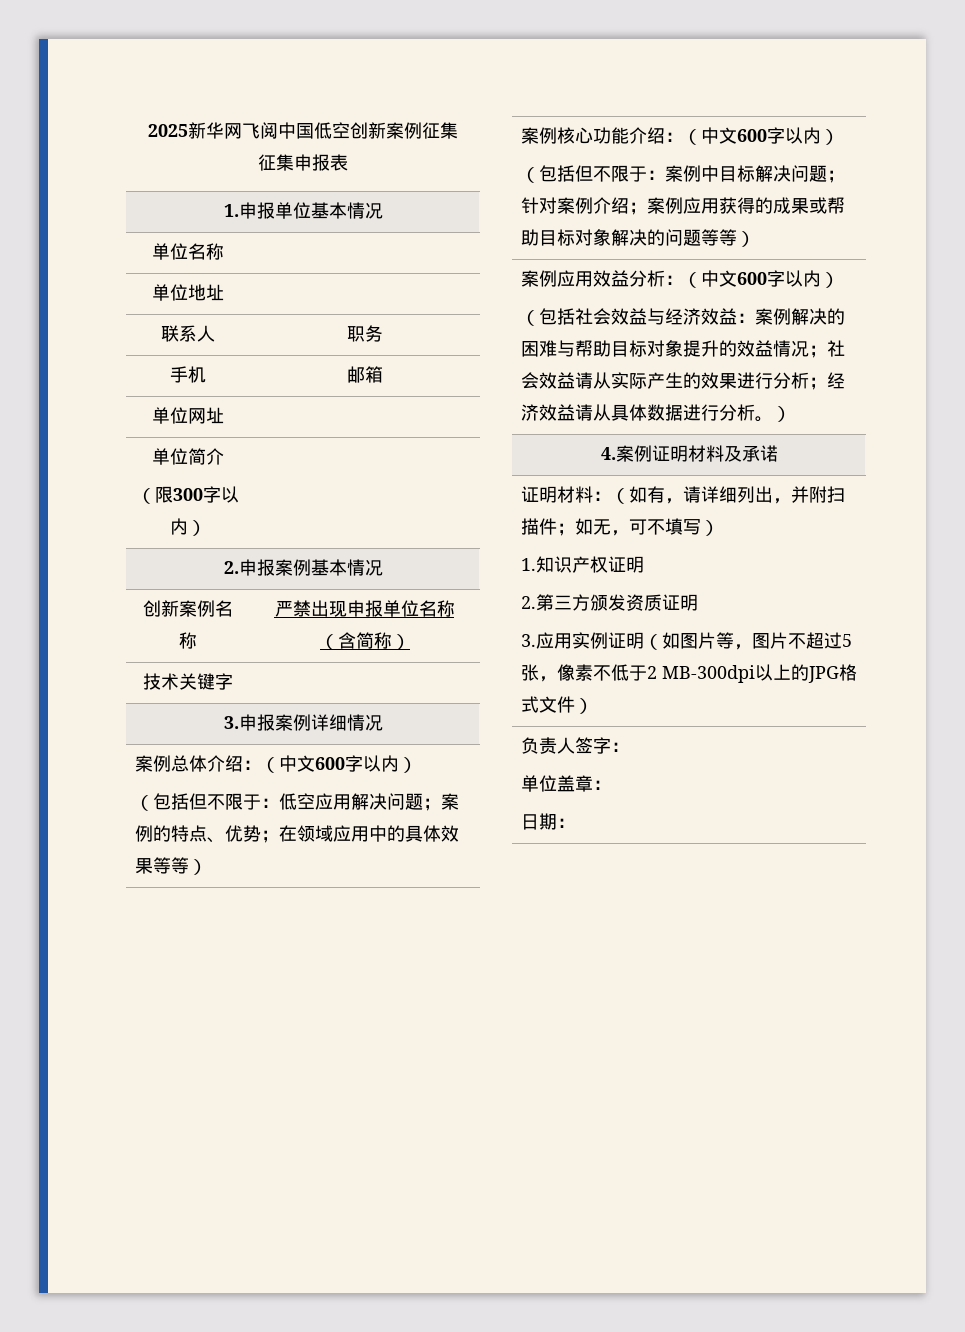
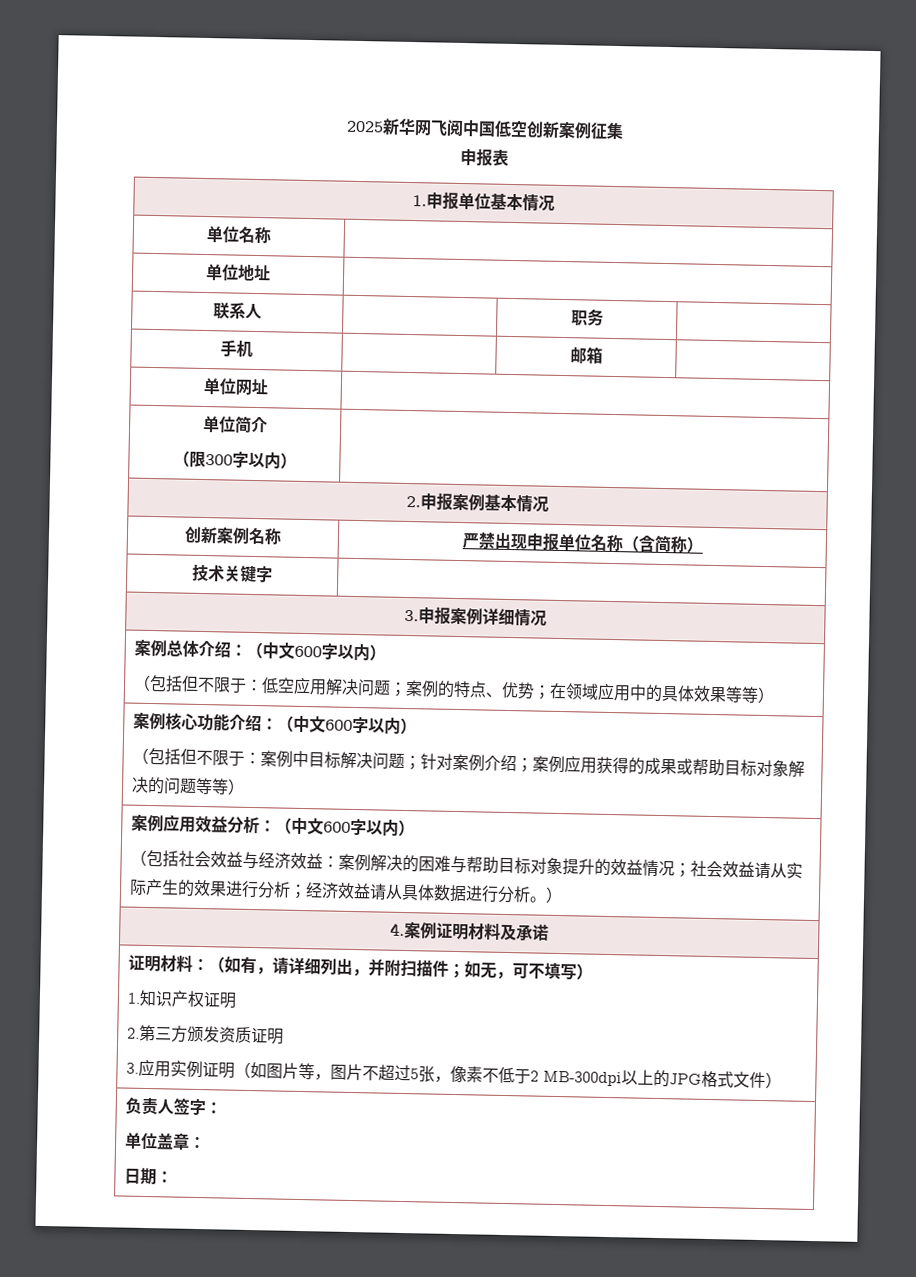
- 征集申报表
+ 申报表

